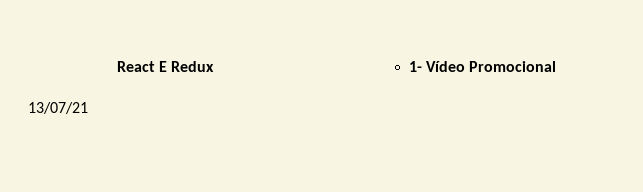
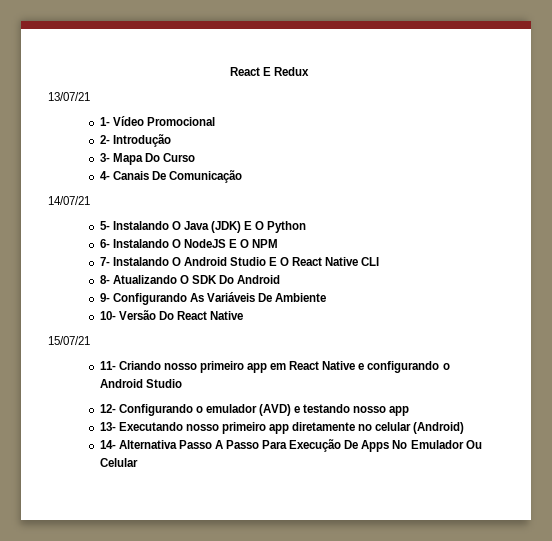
+ 2- Introdução
+ 3- Mapa Do Curso
+ 4- Canais De Comunicação
+ 14/07/21
+ 5- Instalando O Java (JDK) E O Python
+ 6- Instalando O NodeJS E O NPM
+ 7- Instalando O Android Studio E O React Native CLI
+ 8- Atualizando O SDK Do Android
+ 9- Configurando As Variáveis De Ambiente
+ 10- Versão Do React Native
+ 15/07/21
+ 11- Criando nosso primeiro app em React Native e configurando o Android Studio
+ 12- Configurando o emulador (AVD) e testando nosso app
+ 13- Executando nosso primeiro app diretamente no celular (Android)
+ 14- Alternativa Passo A Passo Para Execução De Apps No Emulador Ou Celular

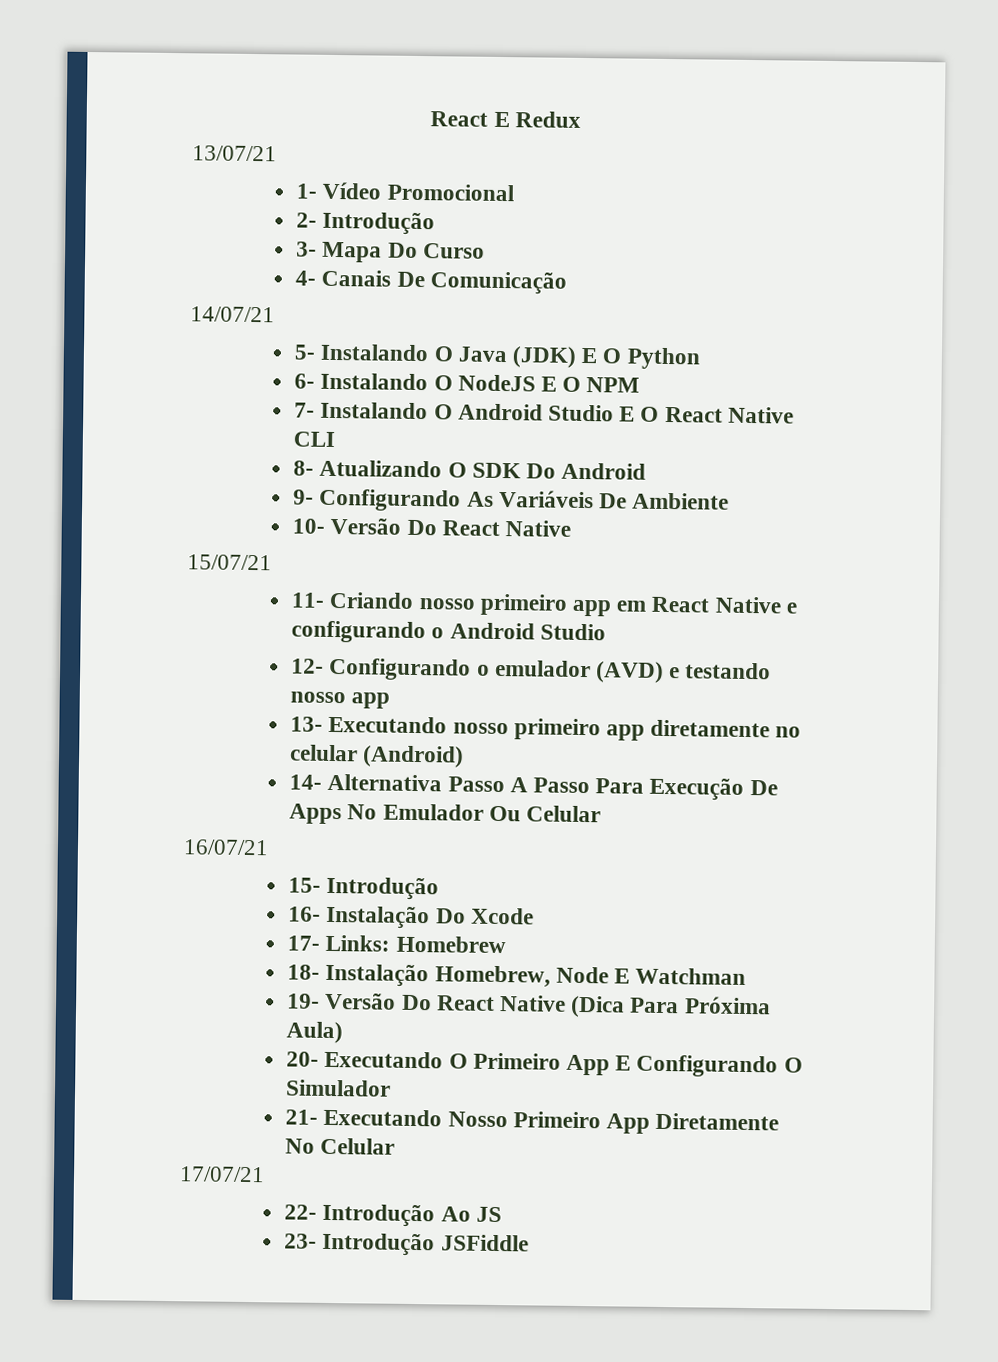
+ 16/07/21
+ 15- Introdução
+ 16- Instalação Do Xcode
+ 17- Links: Homebrew
+ 18- Instalação Homebrew, Node E Watchman
+ 19- Versão Do React Native (Dica Para Próxima Aula)
+ 20- Executando O Primeiro App E Configurando O Simulador
+ 21- Executando Nosso Primeiro App Diretamente No Celular
+ 17/07/21
+ 22- Introdução Ao JS
+ 23- Introdução JSFiddle

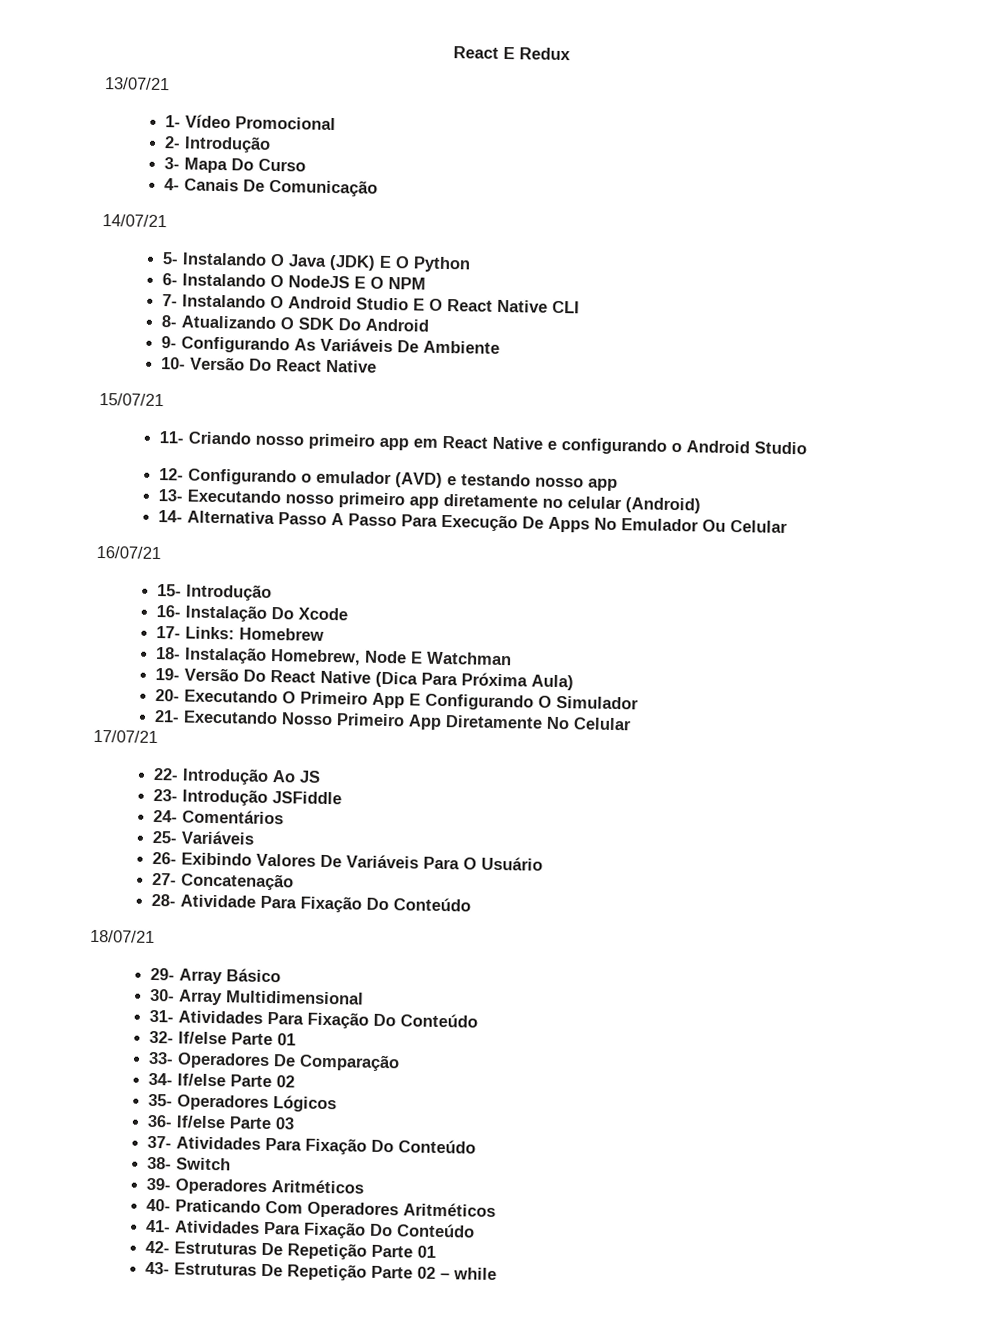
+ 24- Comentários
+ 25- Variáveis
+ 26- Exibindo Valores De Variáveis Para O Usuário
+ 27- Concatenação
+ 28- Atividade Para Fixação Do Conteúdo
+ 18/07/21
+ 29- Array Básico
+ 30- Array Multidimensional
+ 31- Atividades Para Fixação Do Conteúdo
+ 32- If/else Parte 01
+ 33- Operadores De Comparação
+ 34- If/else Parte 02
+ 35- Operadores Lógicos
+ 36- If/else Parte 03
+ 37- Atividades Para Fixação Do Conteúdo
+ 38- Switch
+ 39- Operadores Aritméticos
+ 40- Praticando Com Operadores Aritméticos
+ 41- Atividades Para Fixação Do Conteúdo
+ 42- Estruturas De Repetição Parte 01
+ 43- Estruturas De Repetição Parte 02 – while

